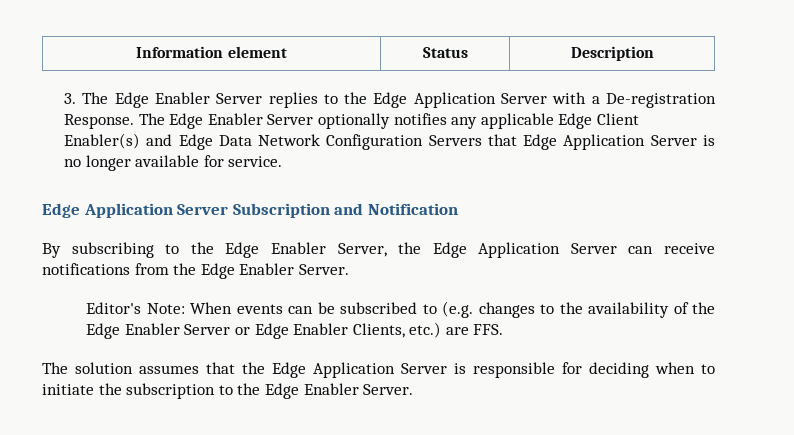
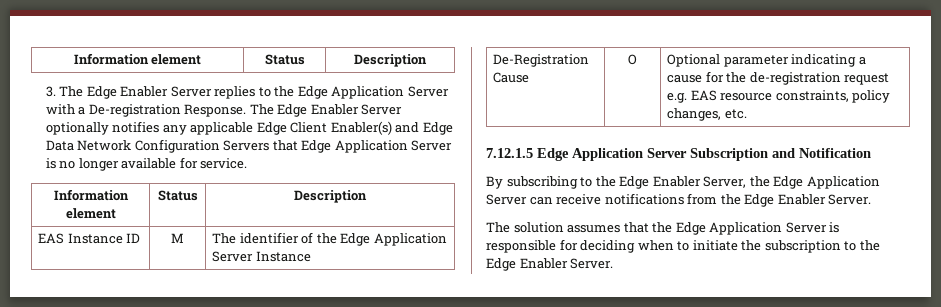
  The Edge Enabler Server optionally notifies any applicable Edge Client Enabler(s) and Edge Data Network Configuration Servers that Edge Application Server is no longer available for service.
- Edge Application Server Subscription and Notification
+ Information element | Status | Description
+ EAS Instance ID | M | The identifier of the Edge Application Server Instance
+ De-Registration Cause | O | Optional parameter indicating a cause for the de-registration request e.g. EAS resource constraints, policy changes, etc.
+ 7.12.1.5 Edge Application Server Subscription and Notification
- Editor's Note: When events can be subscribed to (e.g. changes to the availability of the Edge Enabler Server or Edge Enabler Clients, etc.) are FFS.

